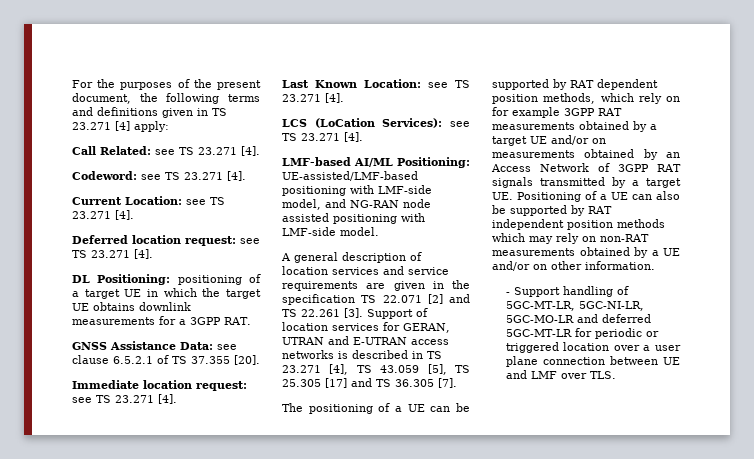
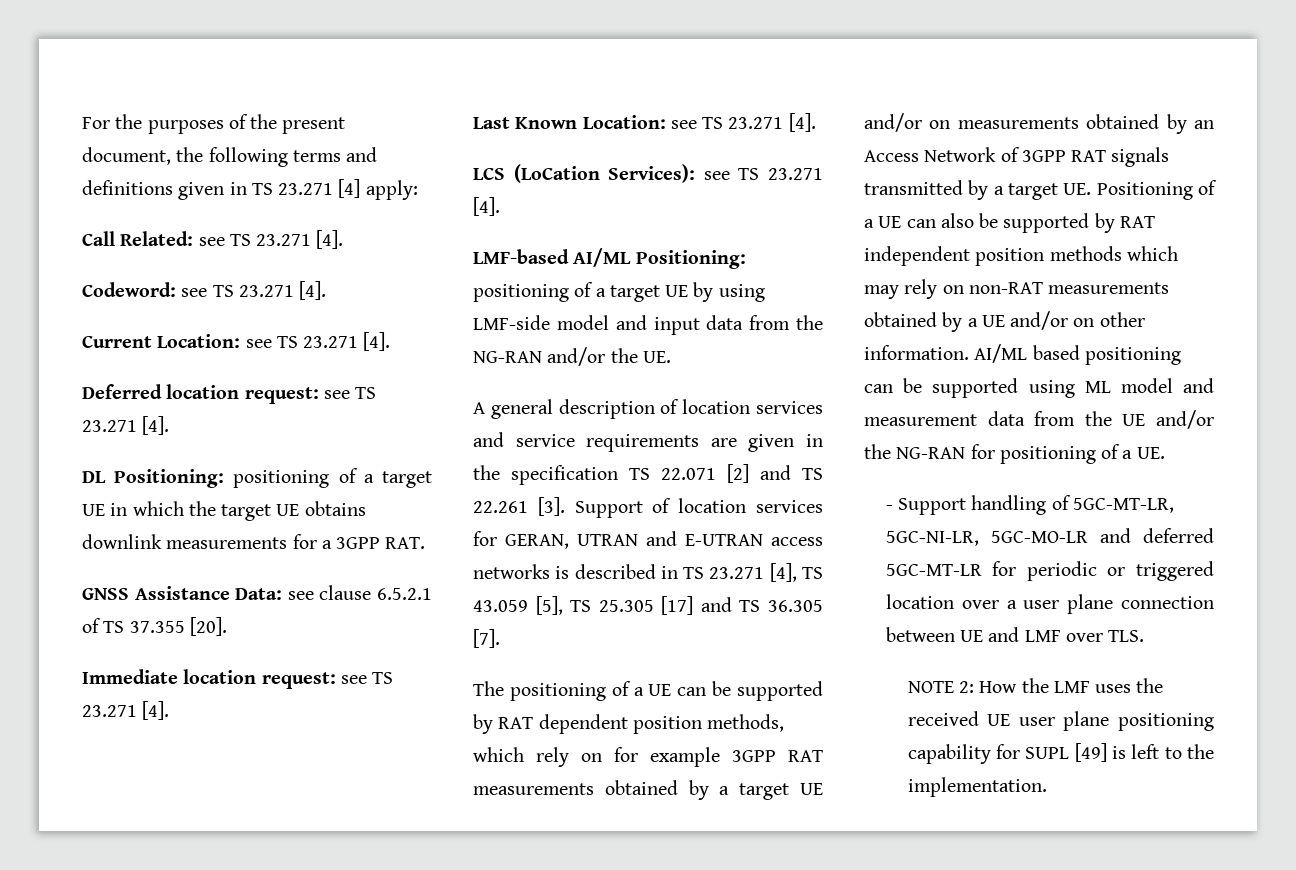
- LMF-based AI/ML Positioning: UE-assisted/LMF-based positioning with LMF-side model, and NG-RAN node assisted positioning with LMF-side model.
+ LMF-based AI/ML Positioning: positioning of a target UE by using LMF-side model and input data from the NG-RAN and/or the UE.
+ AI/ML based positioning can be supported using ML model and measurement data from the UE and/or the NG-RAN for positioning of a UE.
+ NOTE 2: How the LMF uses the received UE user plane positioning capability for SUPL [49] is left to the implementation.

